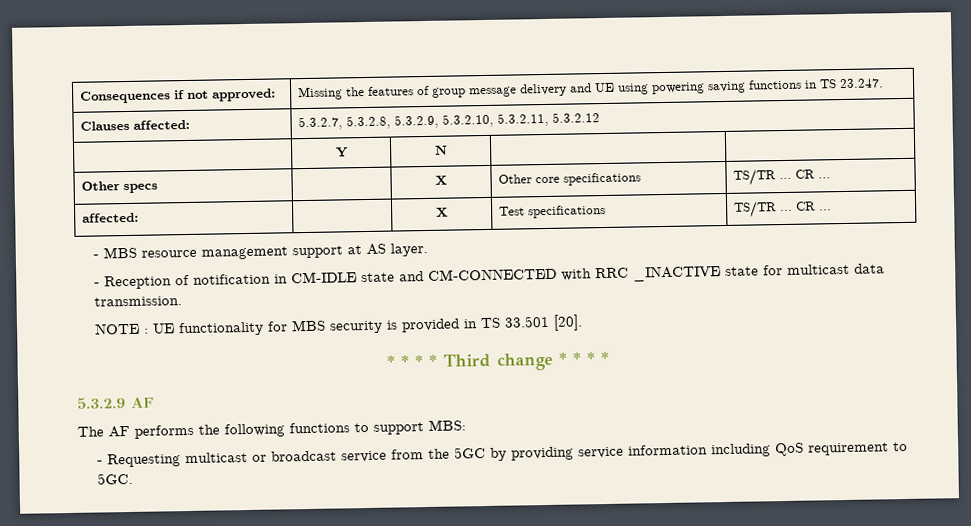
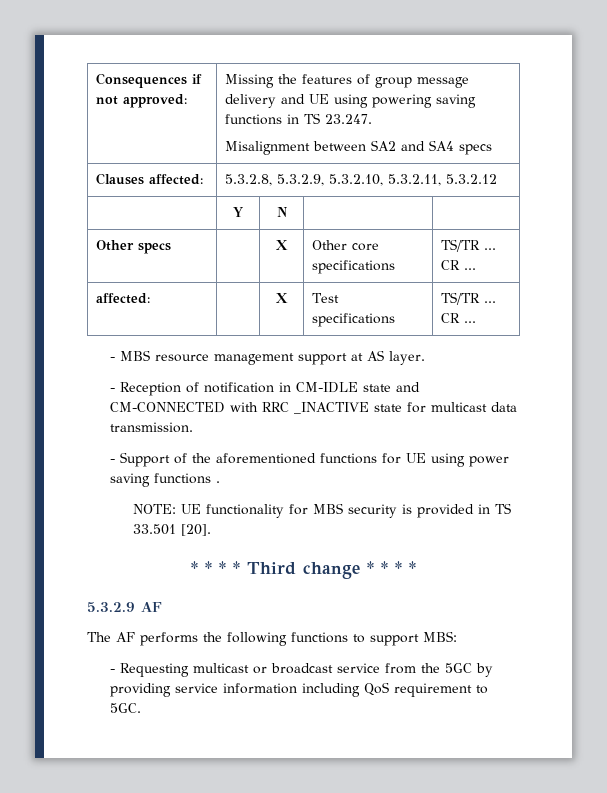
  Consequences if not approved: | Missing the features of group message delivery and UE using powering saving functions in TS 23.247.
+ Misalignment between SA2 and SA4 specs
- Clauses affected: | 5.3.2.7, 5.3.2.8, 5.3.2.9, 5.3.2.10, 5.3.2.11, 5.3.2.12
+ Clauses affected: | 5.3.2.8, 5.3.2.9, 5.3.2.10, 5.3.2.11, 5.3.2.12
- NOTE : UE functionality for MBS security is provided in TS 33.501 [20].
+ - Support of the aforementioned functions for UE using power saving functions .
+ NOTE: UE functionality for MBS security is provided in TS 33.501 [20].

